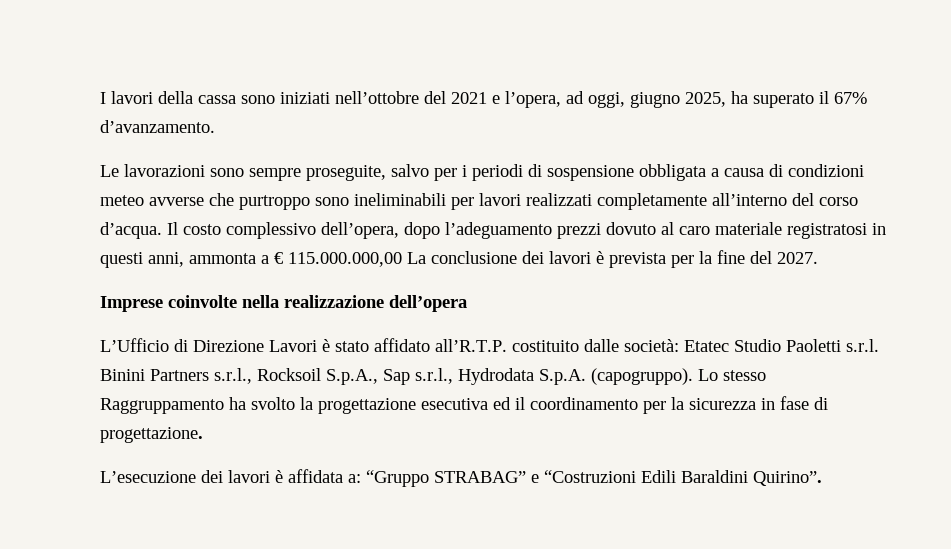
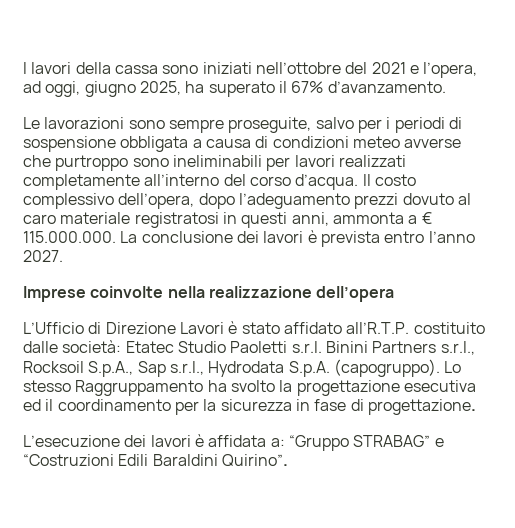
- Il costo complessivo dell’opera, dopo l’adeguamento prezzi dovuto al caro materiale registratosi in questi anni, ammonta a € 115.000.000,00 La conclusione dei lavori è prevista per la fine del 2027.
+ Il costo complessivo dell’opera, dopo l’adeguamento prezzi dovuto al caro materiale registratosi in questi anni, ammonta a € 115.000.000. La conclusione dei lavori è prevista entro l’anno 2027.

